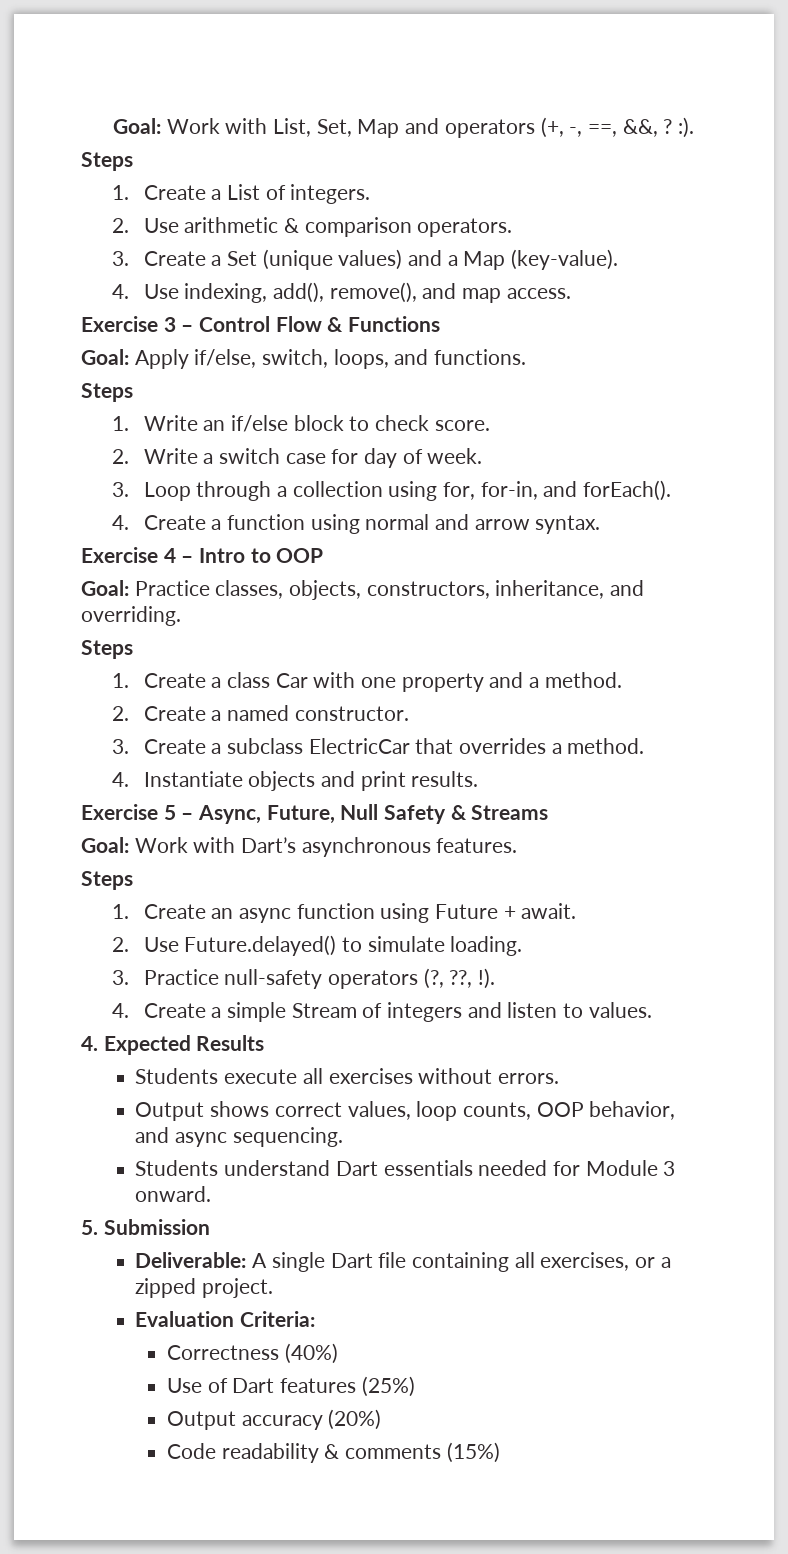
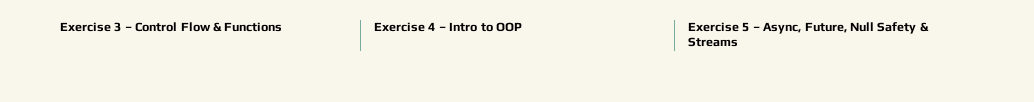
- Goal: Work with List, Set, Map and operators (+, -, ==, &&, ? :).
- Steps
- 1. Create a List of integers.
- 2. Use arithmetic & comparison operators.
- 3. Create a Set (unique values) and a Map (key-value).
- 4. Use indexing, add(), remove(), and map access.
- Goal: Apply if/else, switch, loops, and functions.
- Steps
- 1. Write an if/else block to check score.
- 2. Write a switch case for day of week.
- 3. Loop through a collection using for, for-in, and forEach().
- 4. Create a function using normal and arrow syntax.
- Goal: Practice classes, objects, constructors, inheritance, and overriding.
- Steps
- 1. Create a class Car with one property and a method.
- 2. Create a named constructor.
- 3. Create a subclass ElectricCar that overrides a method.
- 4. Instantiate objects and print results.
- Goal: Work with Dart’s asynchronous features.
- Steps
- 1. Create an async function using Future + await.
- 2. Use Future.delayed() to simulate loading.
- 3. Practice null-safety operators (?, ??, !).
- 4. Create a simple Stream of integers and listen to values.
- 4. Expected Results
- Students execute all exercises without errors.
- Output shows correct values, loop counts, OOP behavior, and async sequencing.
- Students understand Dart essentials needed for Module 3 onward.
- 5. Submission
- Deliverable: A single Dart file containing all exercises, or a zipped project.
- Evaluation Criteria:
- Correctness (40%)
- Use of Dart features (25%)
- Output accuracy (20%)
- Code readability & comments (15%)

